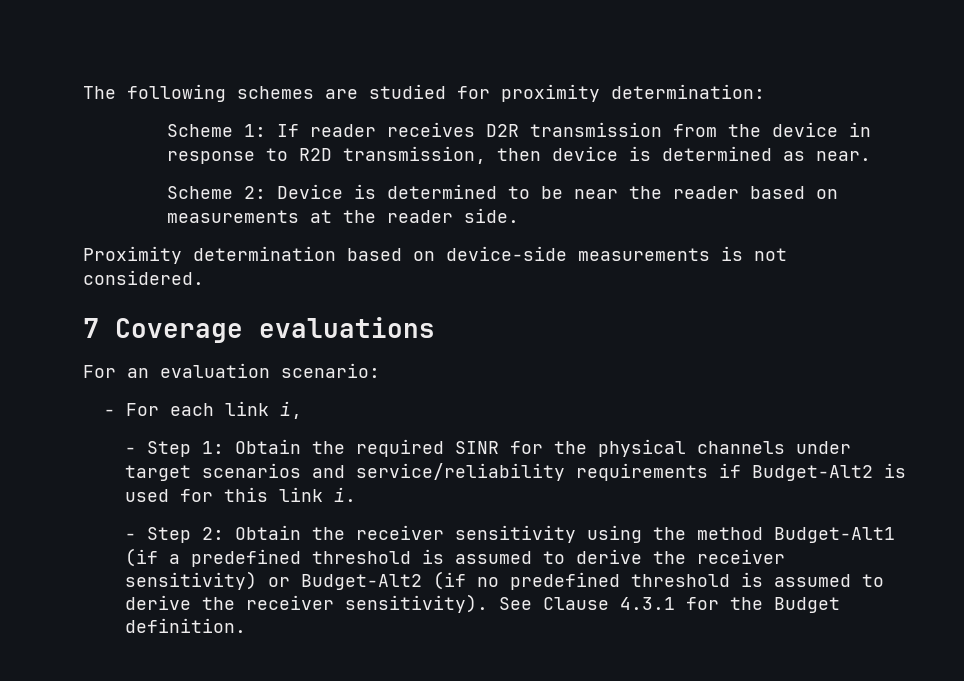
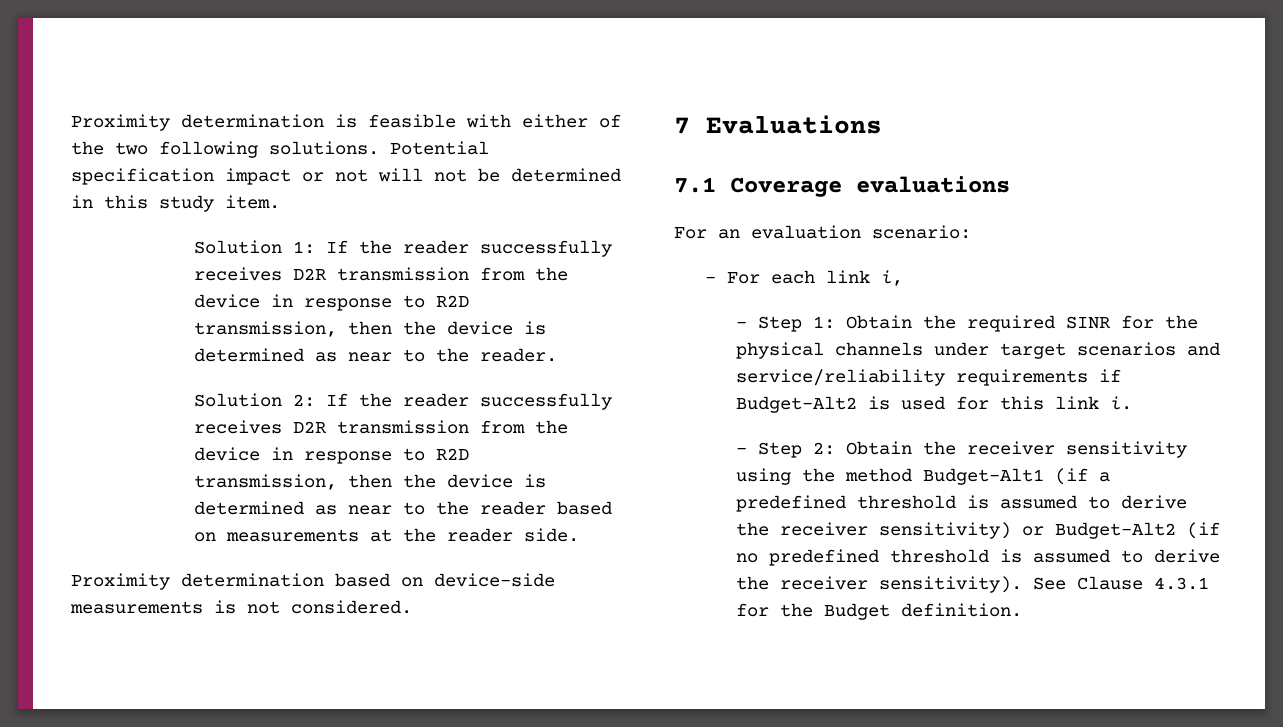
- The following schemes are studied for proximity determination:
- Scheme 1: If reader receives D2R transmission from the device in response to R2D transmission, then device is determined as near.
- Scheme 2: Device is determined to be near the reader based on measurements at the reader side.
+ Proximity determination is feasible with either of the two following solutions. Potential specification impact or not will not be determined in this study item.
+ Solution 1: If the reader successfully receives D2R transmission from the device in response to R2D transmission, then the device is determined as near to the reader.
+ Solution 2: If the reader successfully receives D2R transmission from the device in response to R2D transmission, then the device is determined as near to the reader based on measurements at the reader side.
- 7 Coverage evaluations
+ 7 Evaluations
+ 7.1 Coverage evaluations

